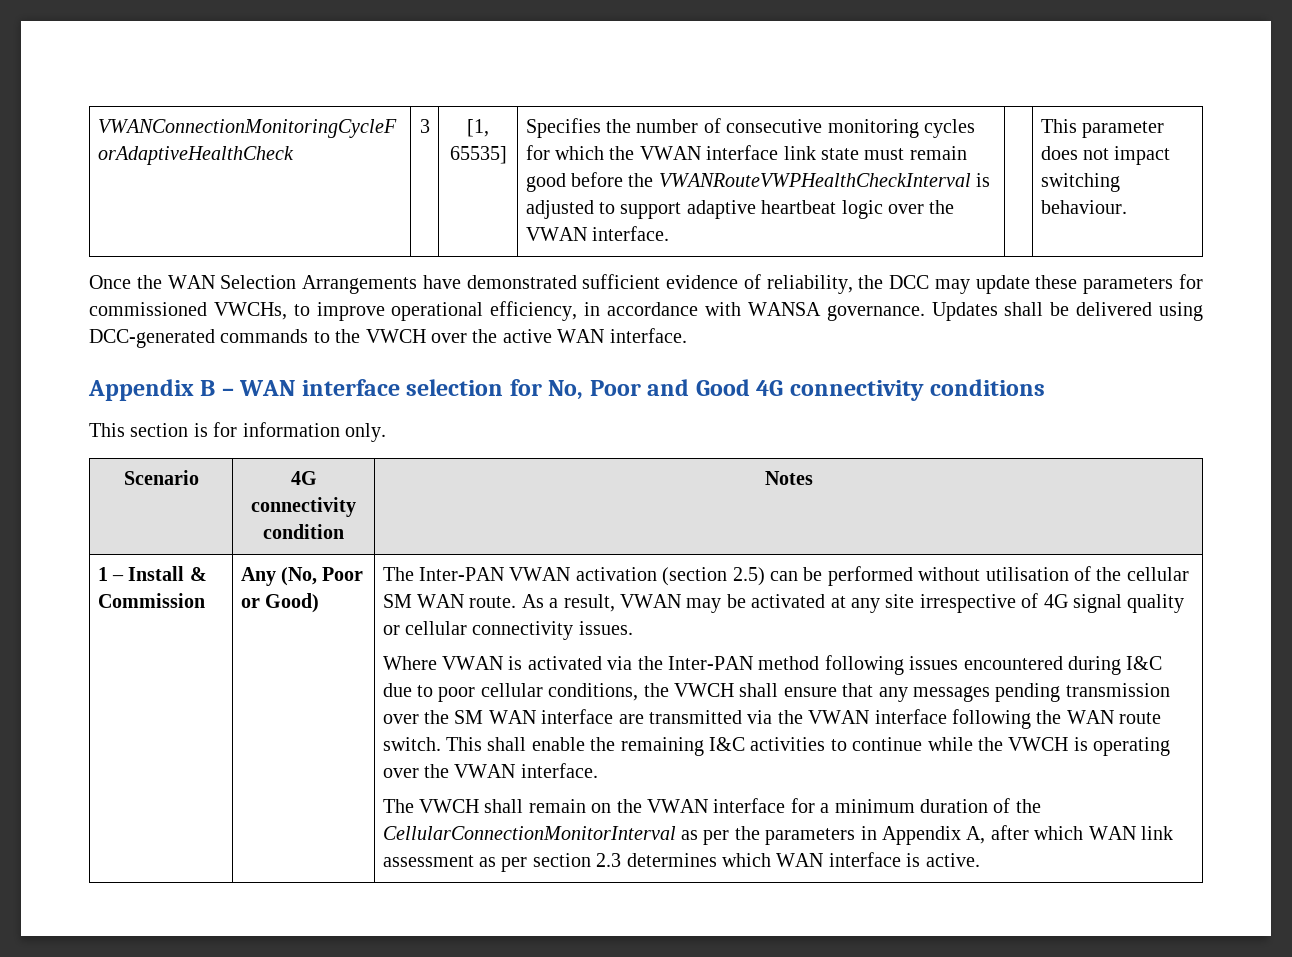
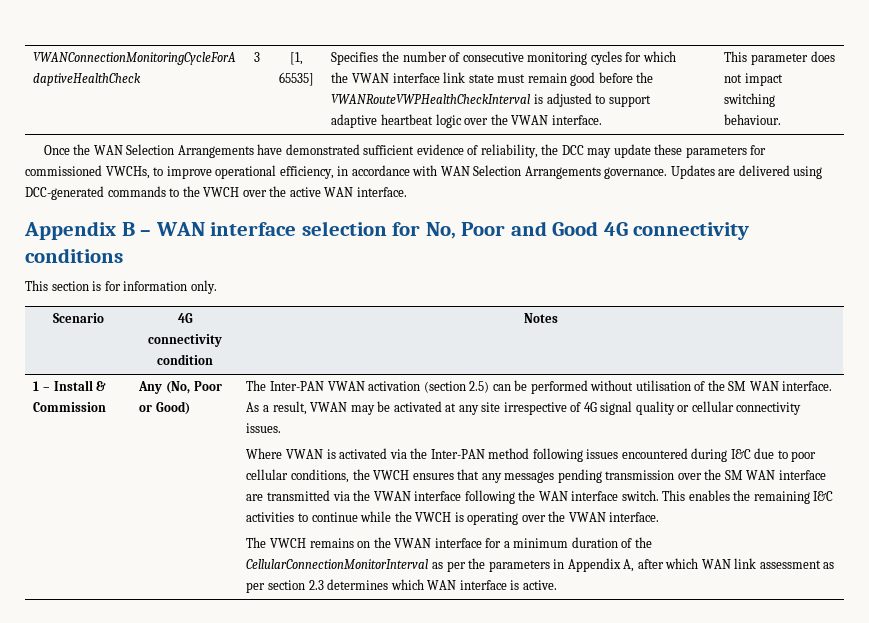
- Once the WAN Selection Arrangements have demonstrated sufficient evidence of reliability, the DCC may update these parameters for commissioned VWCHs, to improve operational efficiency, in accordance with WANSA governance. Updates shall be delivered using DCC-generated commands to the VWCH over the active WAN interface.
+ Once the WAN Selection Arrangements have demonstrated sufficient evidence of reliability, the DCC may update these parameters for commissioned VWCHs, to improve operational efficiency, in accordance with WAN Selection Arrangements governance. Updates are delivered using DCC-generated commands to the VWCH over the active WAN interface.
- The Inter-PAN VWAN activation (section 2.5) can be performed without utilisation of the cellular SM WAN route.
+ The Inter-PAN VWAN activation (section 2.5) can be performed without utilisation of the SM WAN interface.
- Where VWAN is activated via the Inter-PAN method following issues encountered during I&C due to poor cellular conditions, the VWCH shall ensure that any messages pending transmission over the SM WAN interface are transmitted via the VWAN interface following the WAN route switch.
+ Where VWAN is activated via the Inter-PAN method following issues encountered during I&C due to poor cellular conditions, the VWCH ensures that any messages pending transmission over the SM WAN interface are transmitted via the VWAN interface following the WAN interface switch.
- This shall enable the remaining I&C activities to continue while the VWCH is operating over the VWAN interface.
+ This enables the remaining I&C activities to continue while the VWCH is operating over the VWAN interface.
- The VWCH shall remain on the VWAN interface for a minimum duration of the CellularConnectionMonitorInterval as per the parameters in Appendix A, after which WAN link assessment as per section 2.3 determines which WAN interface is active.
+ The VWCH remains on the VWAN interface for a minimum duration of the CellularConnectionMonitorInterval as per the parameters in Appendix A, after which WAN link assessment as per section 2.3 determines which WAN interface is active.

